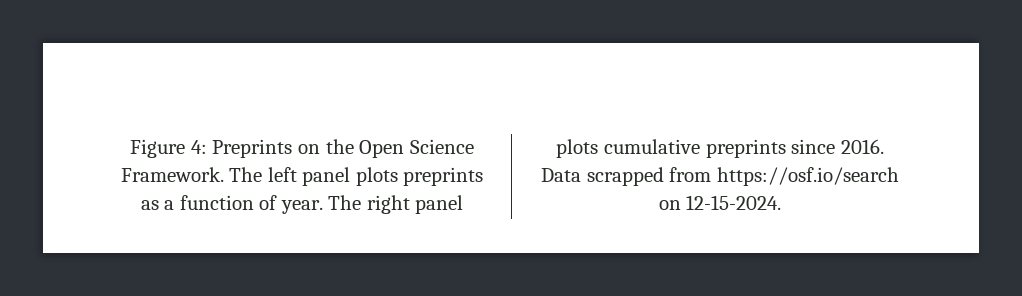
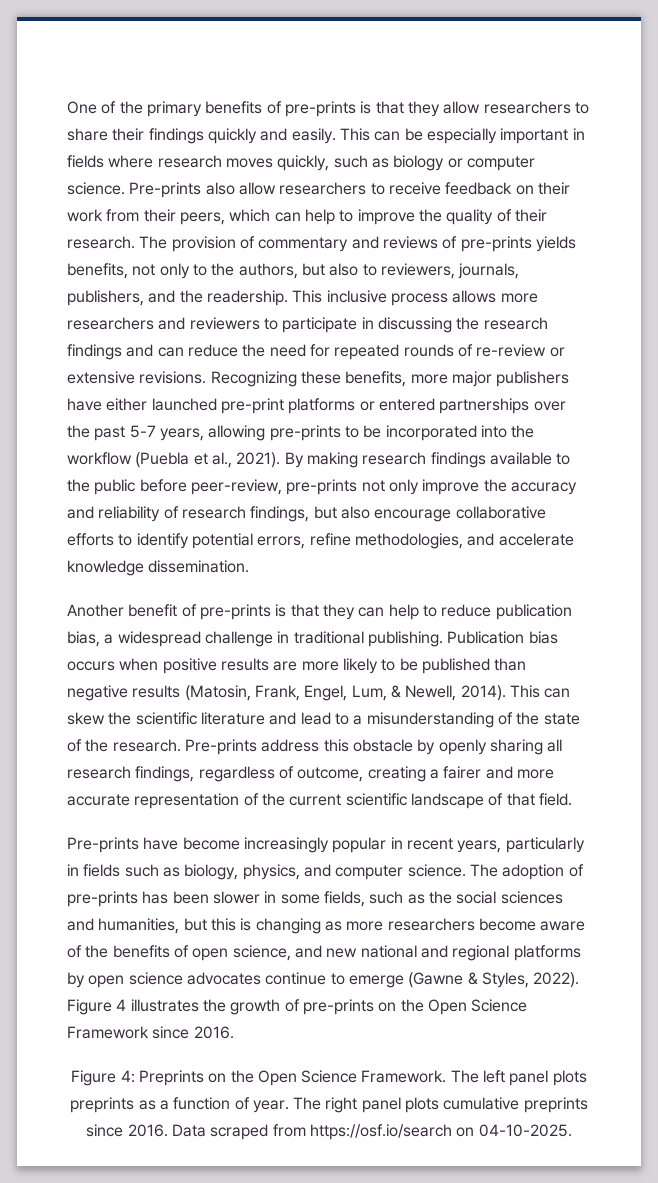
+ One of the primary benefits of pre-prints is that they allow researchers to share their findings quickly and easily. This can be especially important in fields where research moves quickly, such as biology or computer science. Pre-prints also allow researchers to receive feedback on their work from their peers, which can help to improve the quality of their research. The provision of commentary and reviews of pre-prints yields benefits, not only to the authors, but also to reviewers, journals, publishers, and the readership. This inclusive process allows more researchers and reviewers to participate in discussing the research findings and can reduce the need for repeated rounds of re-review or extensive revisions. Recognizing these benefits, more major publishers have either launched pre-print platforms or entered partnerships over the past 5-7 years, allowing pre-prints to be incorporated into the workflow (Puebla et al., 2021). By making research findings available to the public before peer-review, pre-prints not only improve the accuracy and reliability of research findings, but also encourage collaborative efforts to identify potential errors, refine methodologies, and accelerate knowledge dissemination.
+ Another benefit of pre-prints is that they can help to reduce publication bias, a widespread challenge in traditional publishing. Publication bias occurs when positive results are more likely to be published than negative results (Matosin, Frank, Engel, Lum, & Newell, 2014). This can skew the scientific literature and lead to a misunderstanding of the state of the research. Pre-prints address this obstacle by openly sharing all research findings, regardless of outcome, creating a fairer and more accurate representation of the current scientific landscape of that field.
+ Pre-prints have become increasingly popular in recent years, particularly in fields such as biology, physics, and computer science. The adoption of pre-prints has been slower in some fields, such as the social sciences and humanities, but this is changing as more researchers become aware of the benefits of open science, and new national and regional platforms by open science advocates continue to emerge (Gawne & Styles, 2022). Figure 4 illustrates the growth of pre-prints on the Open Science Framework since 2016.
- Data scrapped from https://osf.io/search on 12-15-2024.
+ Data scraped from https://osf.io/search on 04-10-2025.

